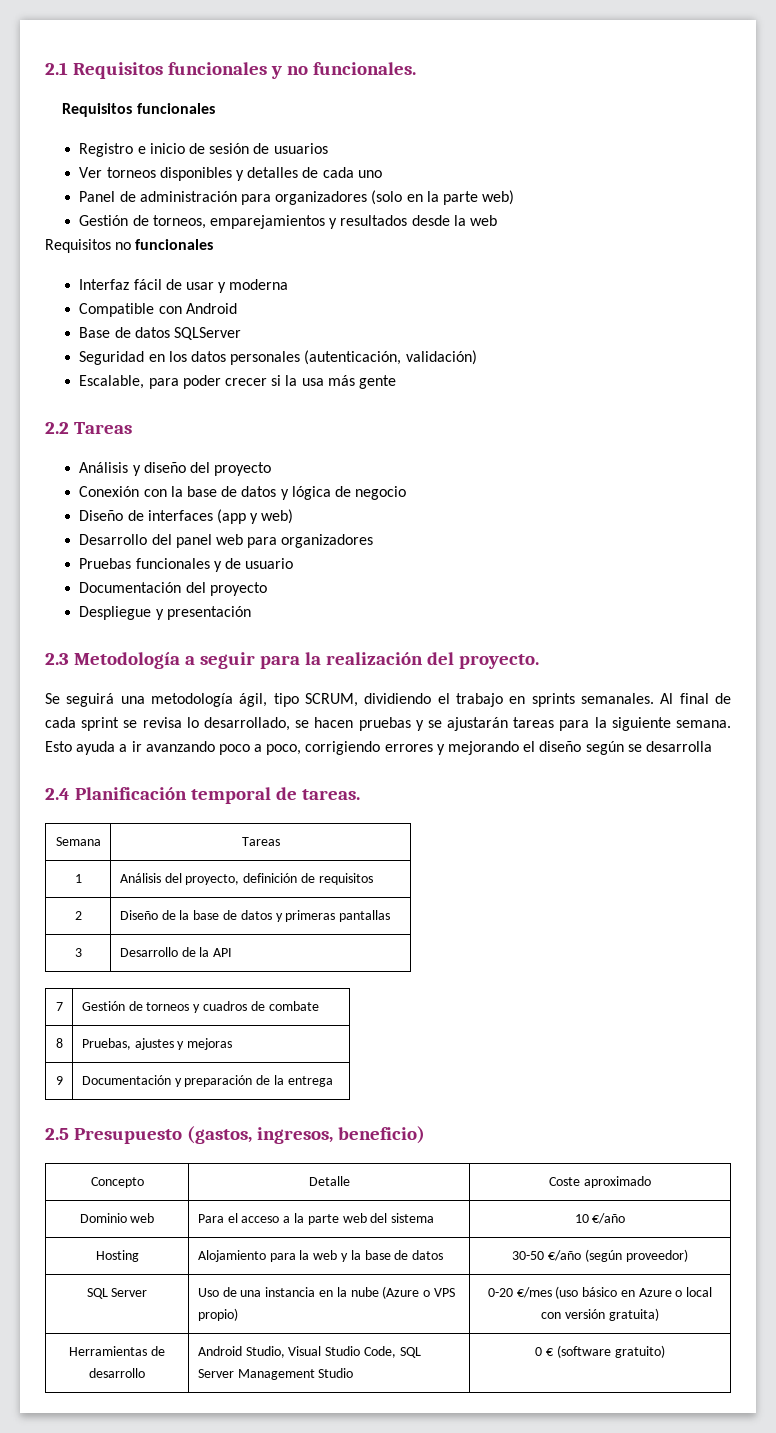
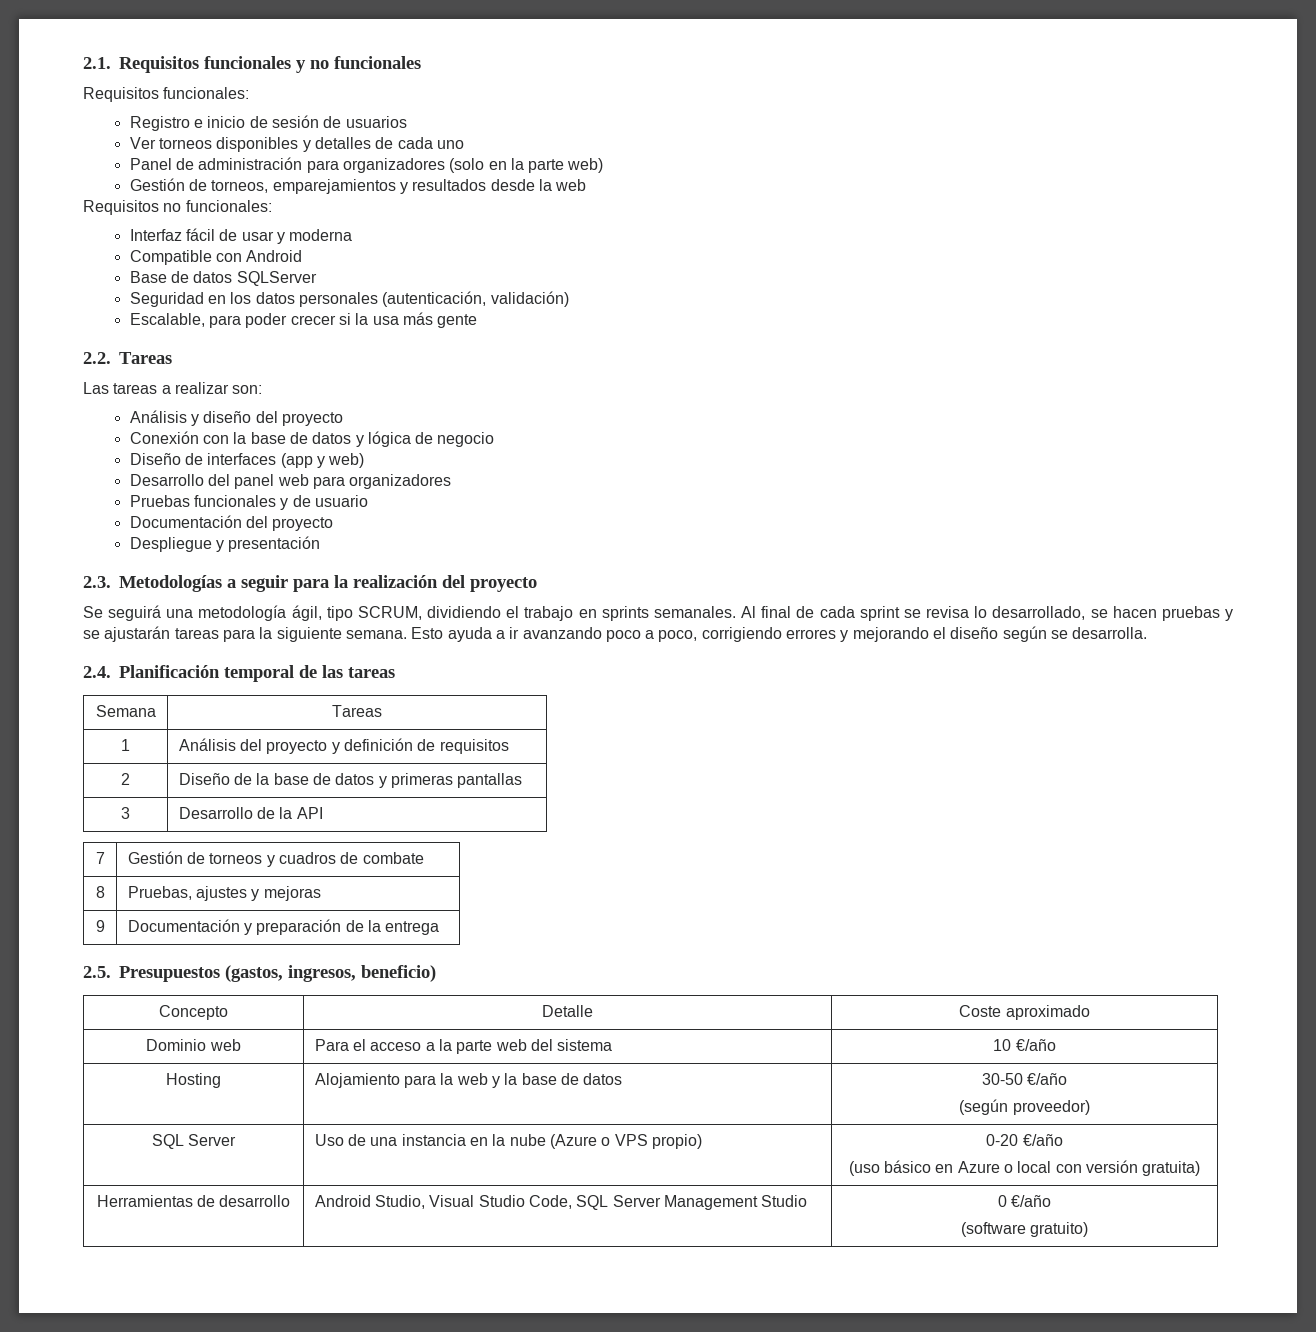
- 2.1 Requisitos funcionales y no funcionales.
- Requisitos funcionales
+ 2.1. Requisitos funcionales y no funcionales
+ Requisitos funcionales:
- Requisitos no funcionales
+ Requisitos no funcionales:
- 2.2 Tareas
+ 2.2. Tareas
+ Las tareas a realizar son:
- 2.3 Metodología a seguir para la realización del proyecto.
+ 2.3. Metodologías a seguir para la realización del proyecto
- Esto ayuda a ir avanzando poco a poco, corrigiendo errores y mejorando el diseño según se desarrolla
- 2.4 Planificación temporal de tareas.
+ Esto ayuda a ir avanzando poco a poco, corrigiendo errores y mejorando el diseño según se desarrolla.
+ 2.4. Planificación temporal de las tareas
- 1 | Análisis del proyecto, definición de requisitos
+ 1 | Análisis del proyecto y definición de requisitos
- 2.5 Presupuesto (gastos, ingresos, beneficio)
+ 2.5. Presupuestos (gastos, ingresos, beneficio)
- Hosting | Alojamiento para la web y la base de datos | 30-50 €/año (según proveedor)
+ Hosting | Alojamiento para la web y la base de datos | 30-50 €/año
+ (según proveedor)
- SQL Server | Uso de una instancia en la nube (Azure o VPS propio) | 0-20 €/mes (uso básico en Azure o local con versión gratuita)
+ SQL Server | Uso de una instancia en la nube (Azure o VPS propio) | 0-20 €/año
+ (uso básico en Azure o local con versión gratuita)
- Herramientas de desarrollo | Android Studio, Visual Studio Code, SQL Server Management Studio | 0 € (software gratuito)
+ Herramientas de desarrollo | Android Studio, Visual Studio Code, SQL Server Management Studio | 0 €/año
+ (software gratuito)

